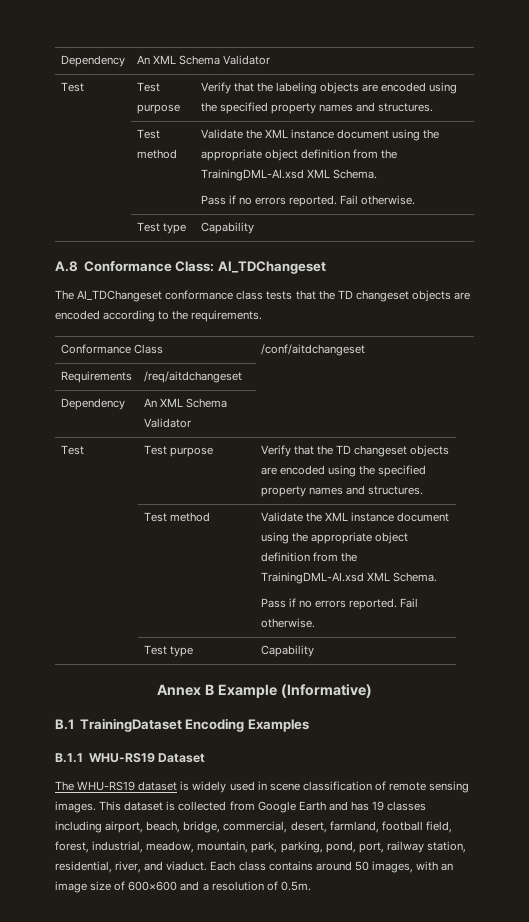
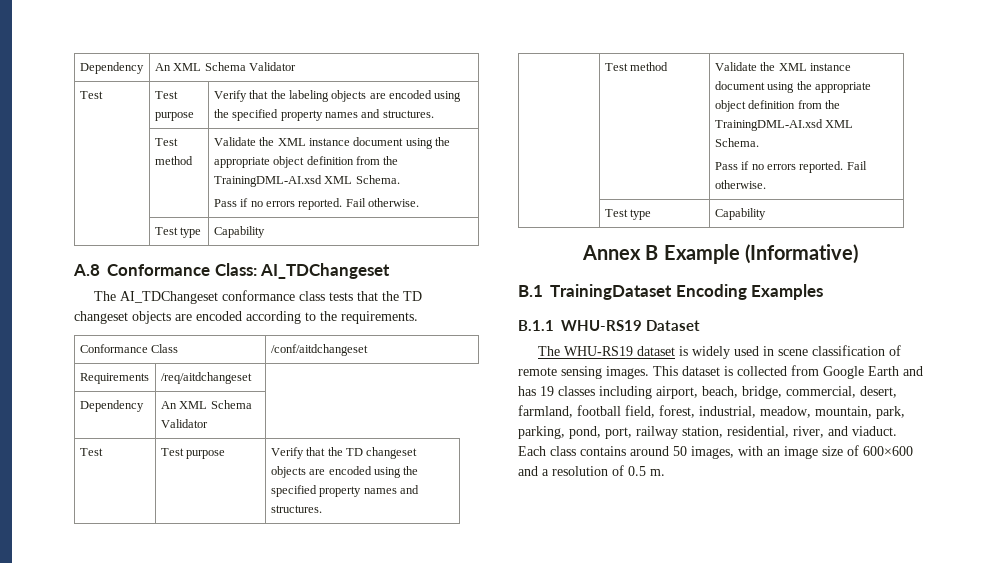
- Each class contains around 50 images, with an image size of 600×600 and a resolution of 0.5m.
+ Each class contains around 50 images, with an image size of 600×600 and a resolution of 0.5 m.

